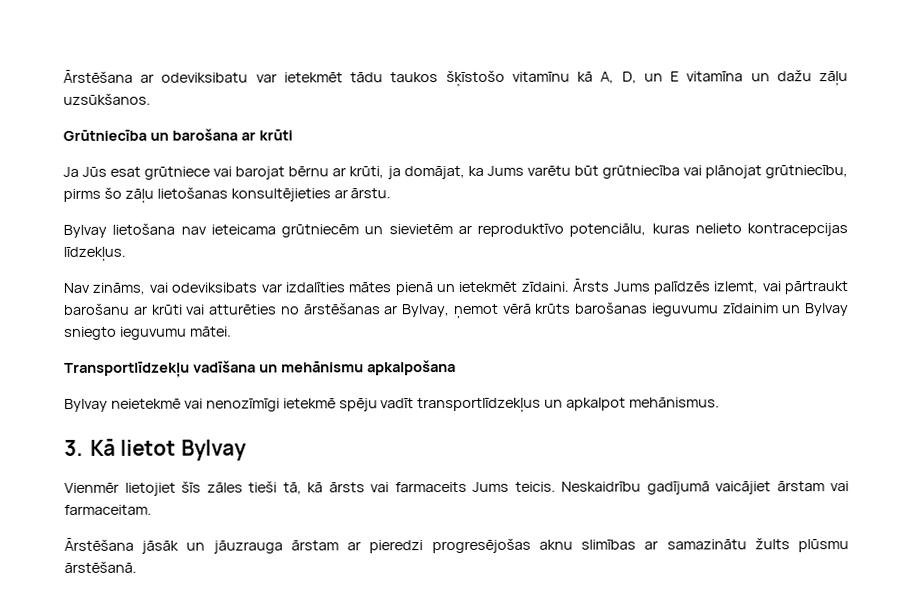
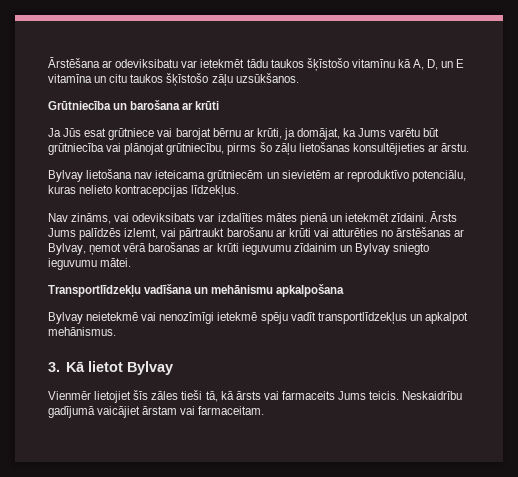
- Ārstēšana ar odeviksibatu var ietekmēt tādu taukos šķīstošo vitamīnu kā A, D, un E vitamīna un dažu zāļu uzsūkšanos.
+ Ārstēšana ar odeviksibatu var ietekmēt tādu taukos šķīstošo vitamīnu kā A, D, un E vitamīna un citu taukos šķīstošo zāļu uzsūkšanos.
- Ārsts Jums palīdzēs izlemt, vai pārtraukt barošanu ar krūti vai atturēties no ārstēšanas ar Bylvay, ņemot vērā krūts barošanas ieguvumu zīdainim un Bylvay sniegto ieguvumu mātei.
+ Ārsts Jums palīdzēs izlemt, vai pārtraukt barošanu ar krūti vai atturēties no ārstēšanas ar Bylvay, ņemot vērā barošanas ar krūti ieguvumu zīdainim un Bylvay sniegto ieguvumu mātei.
- Ārstēšana jāsāk un jāuzrauga ārstam ar pieredzi progresējošas aknu slimības ar samazinātu žults plūsmu ārstēšanā.

